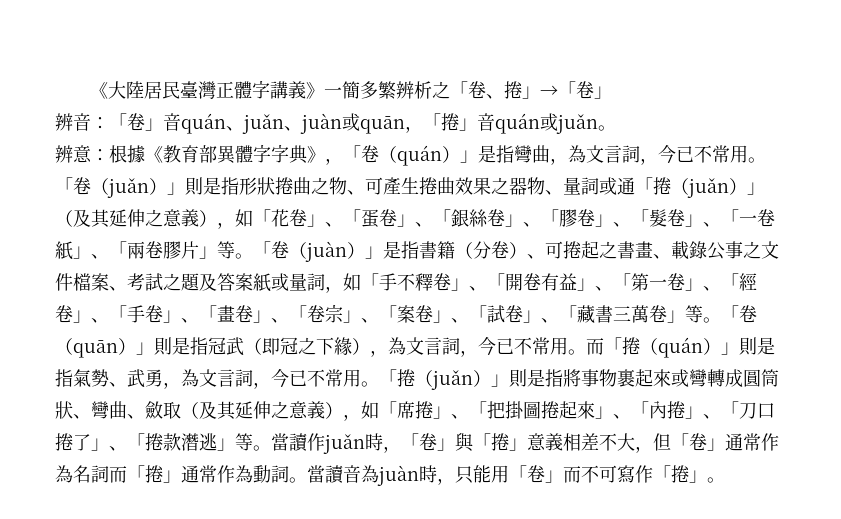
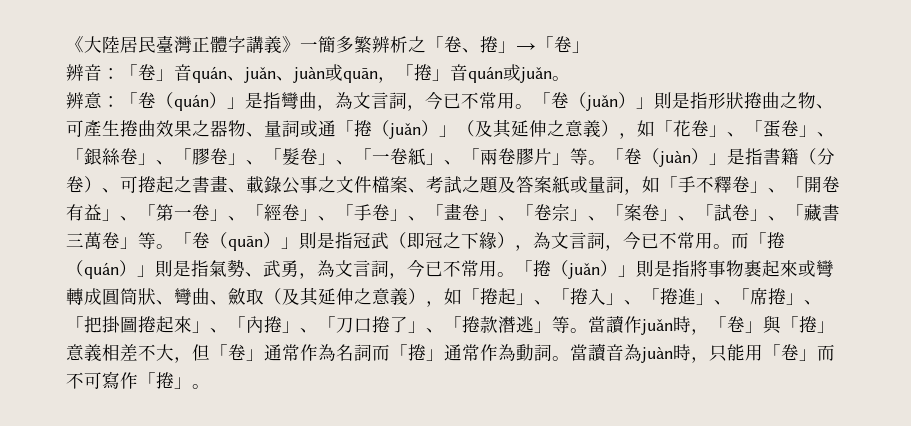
- 辨意：根據《教育部異體字字典》，「卷（quán）」是指彎曲，為文言詞，今已不常用。
+ 辨意：「卷（quán）」是指彎曲，為文言詞，今已不常用。
- 「捲（juǎn）」則是指將事物裹起來或彎轉成圓筒狀、彎曲、斂取（及其延伸之意義），如「席捲」、「把掛圖捲起來」、「內捲」、「刀口捲了」、「捲款潛逃」等。
+ 「捲（juǎn）」則是指將事物裹起來或彎轉成圓筒狀、彎曲、斂取（及其延伸之意義），如「捲起」、「捲入」、「捲進」、「席捲」、「把掛圖捲起來」、「內捲」、「刀口捲了」、「捲款潛逃」等。

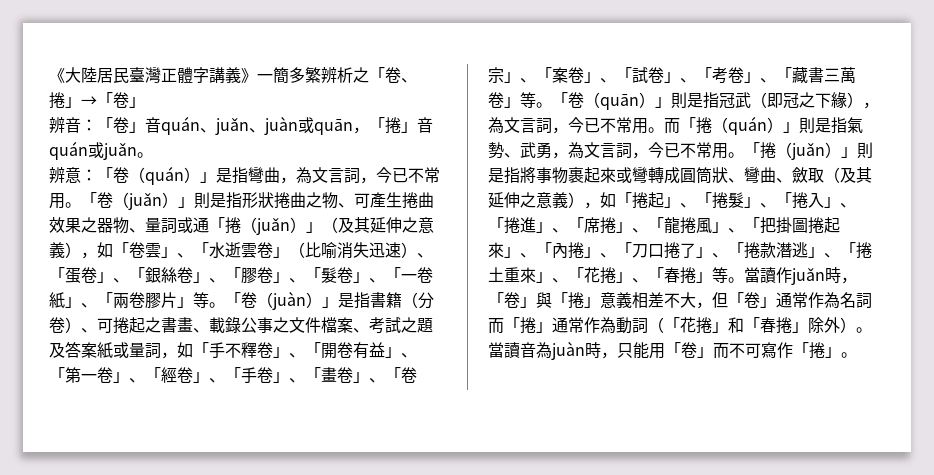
- 「卷（juǎn）」則是指形狀捲曲之物、可產生捲曲效果之器物、量詞或通「捲（juǎn）」（及其延伸之意義），如「花卷」、「蛋卷」、「銀絲卷」、「膠卷」、「髮卷」、「一卷紙」、「兩卷膠片」等。
+ 「卷（juǎn）」則是指形狀捲曲之物、可產生捲曲效果之器物、量詞或通「捲（juǎn）」（及其延伸之意義），如「卷雲」、「水逝雲卷」（比喻消失迅速）、「蛋卷」、「銀絲卷」、「膠卷」、「髮卷」、「一卷紙」、「兩卷膠片」等。
- 「卷（juàn）」是指書籍（分卷）、可捲起之書畫、載錄公事之文件檔案、考試之題及答案紙或量詞，如「手不釋卷」、「開卷有益」、「第一卷」、「經卷」、「手卷」、「畫卷」、「卷宗」、「案卷」、「試卷」、「藏書三萬卷」等。
+ 「卷（juàn）」是指書籍（分卷）、可捲起之書畫、載錄公事之文件檔案、考試之題及答案紙或量詞，如「手不釋卷」、「開卷有益」、「第一卷」、「經卷」、「手卷」、「畫卷」、「卷宗」、「案卷」、「試卷」、「考卷」、「藏書三萬卷」等。
- 「捲（juǎn）」則是指將事物裹起來或彎轉成圓筒狀、彎曲、斂取（及其延伸之意義），如「捲起」、「捲入」、「捲進」、「席捲」、「把掛圖捲起來」、「內捲」、「刀口捲了」、「捲款潛逃」等。
+ 「捲（juǎn）」則是指將事物裹起來或彎轉成圓筒狀、彎曲、斂取（及其延伸之意義），如「捲起」、「捲髮」、「捲入」、「捲進」、「席捲」、「龍捲風」、「把掛圖捲起來」、「內捲」、「刀口捲了」、「捲款潛逃」、「捲土重來」、「花捲」、「春捲」等。
- 當讀作juǎn時，「卷」與「捲」意義相差不大，但「卷」通常作為名詞而「捲」通常作為動詞。
+ 當讀作juǎn時，「卷」與「捲」意義相差不大，但「卷」通常作為名詞而「捲」通常作為動詞（「花捲」和「春捲」除外）。

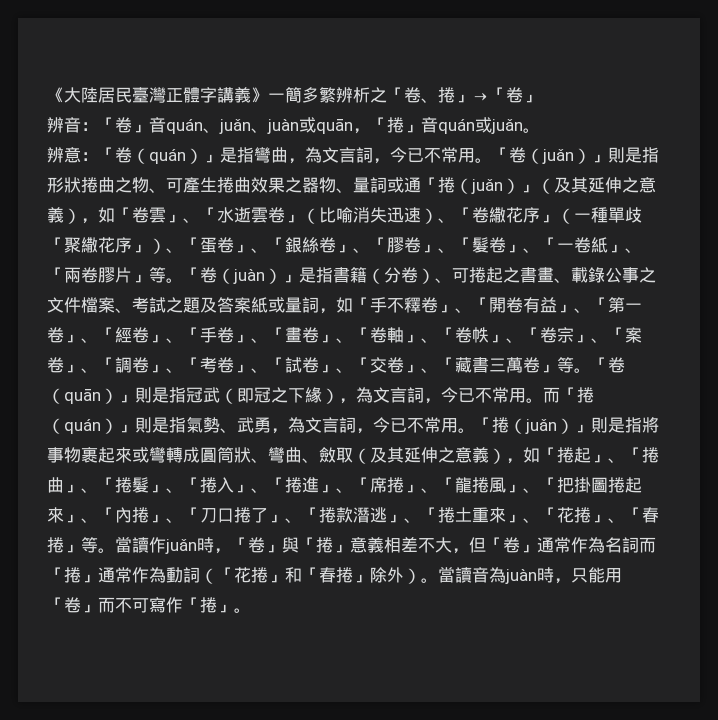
- 「卷（juǎn）」則是指形狀捲曲之物、可產生捲曲效果之器物、量詞或通「捲（juǎn）」（及其延伸之意義），如「卷雲」、「水逝雲卷」（比喻消失迅速）、「蛋卷」、「銀絲卷」、「膠卷」、「髮卷」、「一卷紙」、「兩卷膠片」等。
+ 「卷（juǎn）」則是指形狀捲曲之物、可產生捲曲效果之器物、量詞或通「捲（juǎn）」（及其延伸之意義），如「卷雲」、「水逝雲卷」（比喻消失迅速）、「卷繖花序」（一種單歧「聚繖花序」）、「蛋卷」、「銀絲卷」、「膠卷」、「髮卷」、「一卷紙」、「兩卷膠片」等。
- 「卷（juàn）」是指書籍（分卷）、可捲起之書畫、載錄公事之文件檔案、考試之題及答案紙或量詞，如「手不釋卷」、「開卷有益」、「第一卷」、「經卷」、「手卷」、「畫卷」、「卷宗」、「案卷」、「試卷」、「考卷」、「藏書三萬卷」等。
+ 「卷（juàn）」是指書籍（分卷）、可捲起之書畫、載錄公事之文件檔案、考試之題及答案紙或量詞，如「手不釋卷」、「開卷有益」、「第一卷」、「經卷」、「手卷」、「畫卷」、「卷軸」、「卷帙」、「卷宗」、「案卷」、「調卷」、「考卷」、「試卷」、「交卷」、「藏書三萬卷」等。
- 「捲（juǎn）」則是指將事物裹起來或彎轉成圓筒狀、彎曲、斂取（及其延伸之意義），如「捲起」、「捲髮」、「捲入」、「捲進」、「席捲」、「龍捲風」、「把掛圖捲起來」、「內捲」、「刀口捲了」、「捲款潛逃」、「捲土重來」、「花捲」、「春捲」等。
+ 「捲（juǎn）」則是指將事物裹起來或彎轉成圓筒狀、彎曲、斂取（及其延伸之意義），如「捲起」、「捲曲」、「捲髮」、「捲入」、「捲進」、「席捲」、「龍捲風」、「把掛圖捲起來」、「內捲」、「刀口捲了」、「捲款潛逃」、「捲土重來」、「花捲」、「春捲」等。

